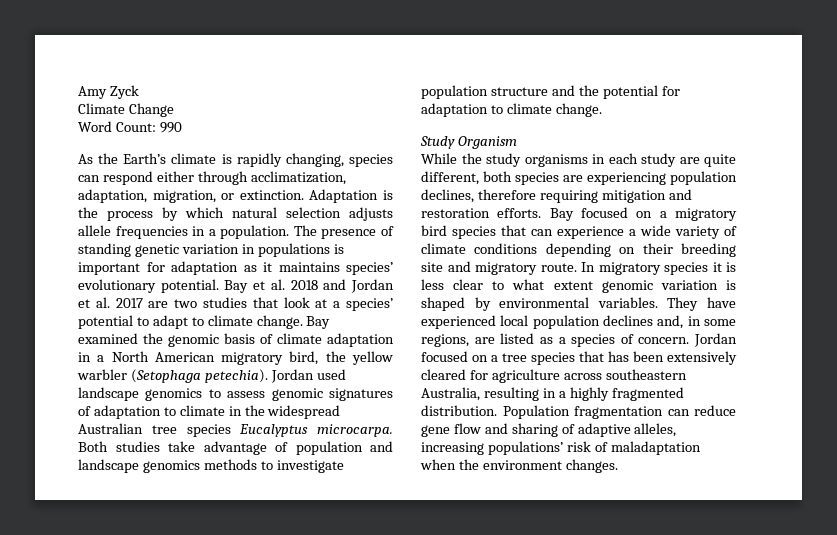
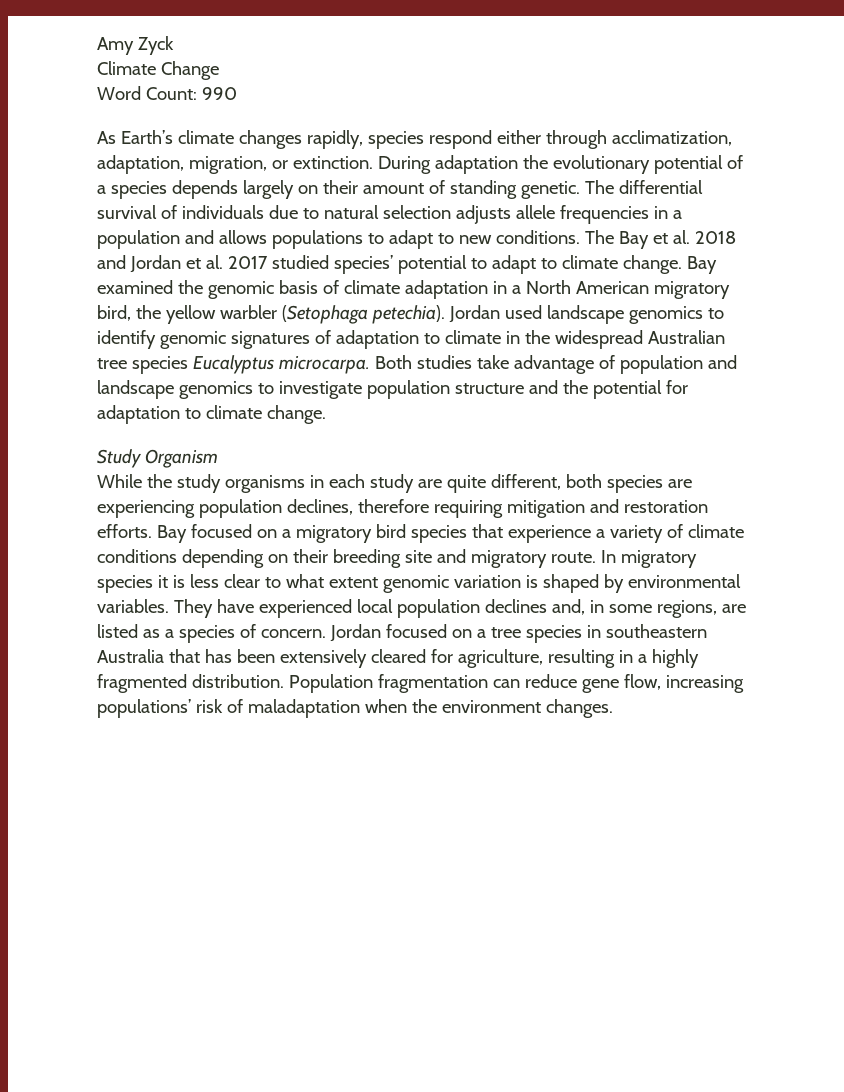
- As the Earth’s climate is rapidly changing, species can respond either through acclimatization, adaptation, migration, or extinction.
+ As Earth’s climate changes rapidly, species respond either through acclimatization, adaptation, migration, or extinction.
- Adaptation is the process by which natural selection adjusts allele frequencies in a population. The presence of standing genetic variation in populations is important for adaptation as it maintains species’ evolutionary potential. Bay et al. 2018 and Jordan et al. 2017 are two studies that look at a species’ potential to adapt to climate change.
+ During adaptation the evolutionary potential of a species depends largely on their amount of standing genetic. The differential survival of individuals due to natural selection adjusts allele frequencies in a population and allows populations to adapt to new conditions. The Bay et al. 2018 and Jordan et al. 2017 studied species’ potential to adapt to climate change.
- Jordan used landscape genomics to assess genomic signatures of adaptation to climate in the widespread Australian tree species Eucalyptus microcarpa.
+ Jordan used landscape genomics to identify genomic signatures of adaptation to climate in the widespread Australian tree species Eucalyptus microcarpa.
- Both studies take advantage of population and landscape genomics methods to investigate population structure and the potential for adaptation to climate change.
+ Both studies take advantage of population and landscape genomics to investigate population structure and the potential for adaptation to climate change.
- Bay focused on a migratory bird species that can experience a wide variety of climate conditions depending on their breeding site and migratory route.
+ Bay focused on a migratory bird species that experience a variety of climate conditions depending on their breeding site and migratory route.
- Jordan focused on a tree species that has been extensively cleared for agriculture across southeastern Australia, resulting in a highly fragmented distribution.
+ Jordan focused on a tree species in southeastern Australia that has been extensively cleared for agriculture, resulting in a highly fragmented distribution.
- Population fragmentation can reduce gene flow and sharing of adaptive alleles, increasing populations’ risk of maladaptation when the environment changes.
+ Population fragmentation can reduce gene flow, increasing populations’ risk of maladaptation when the environment changes.

